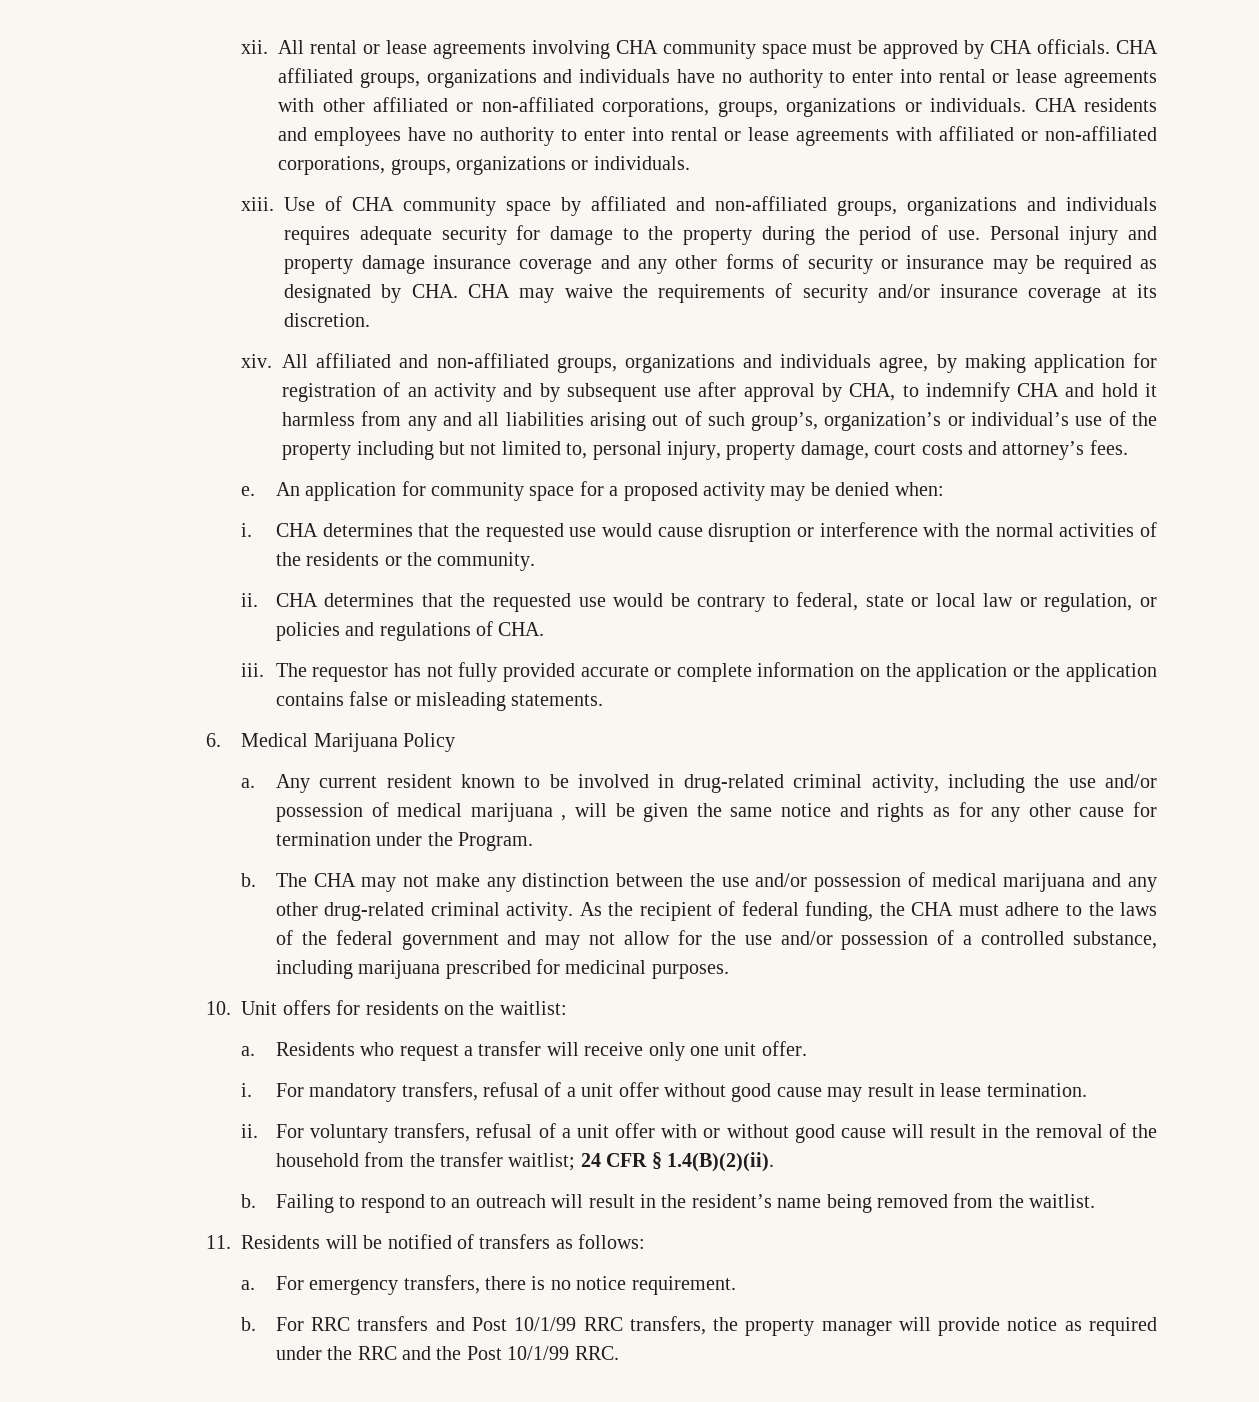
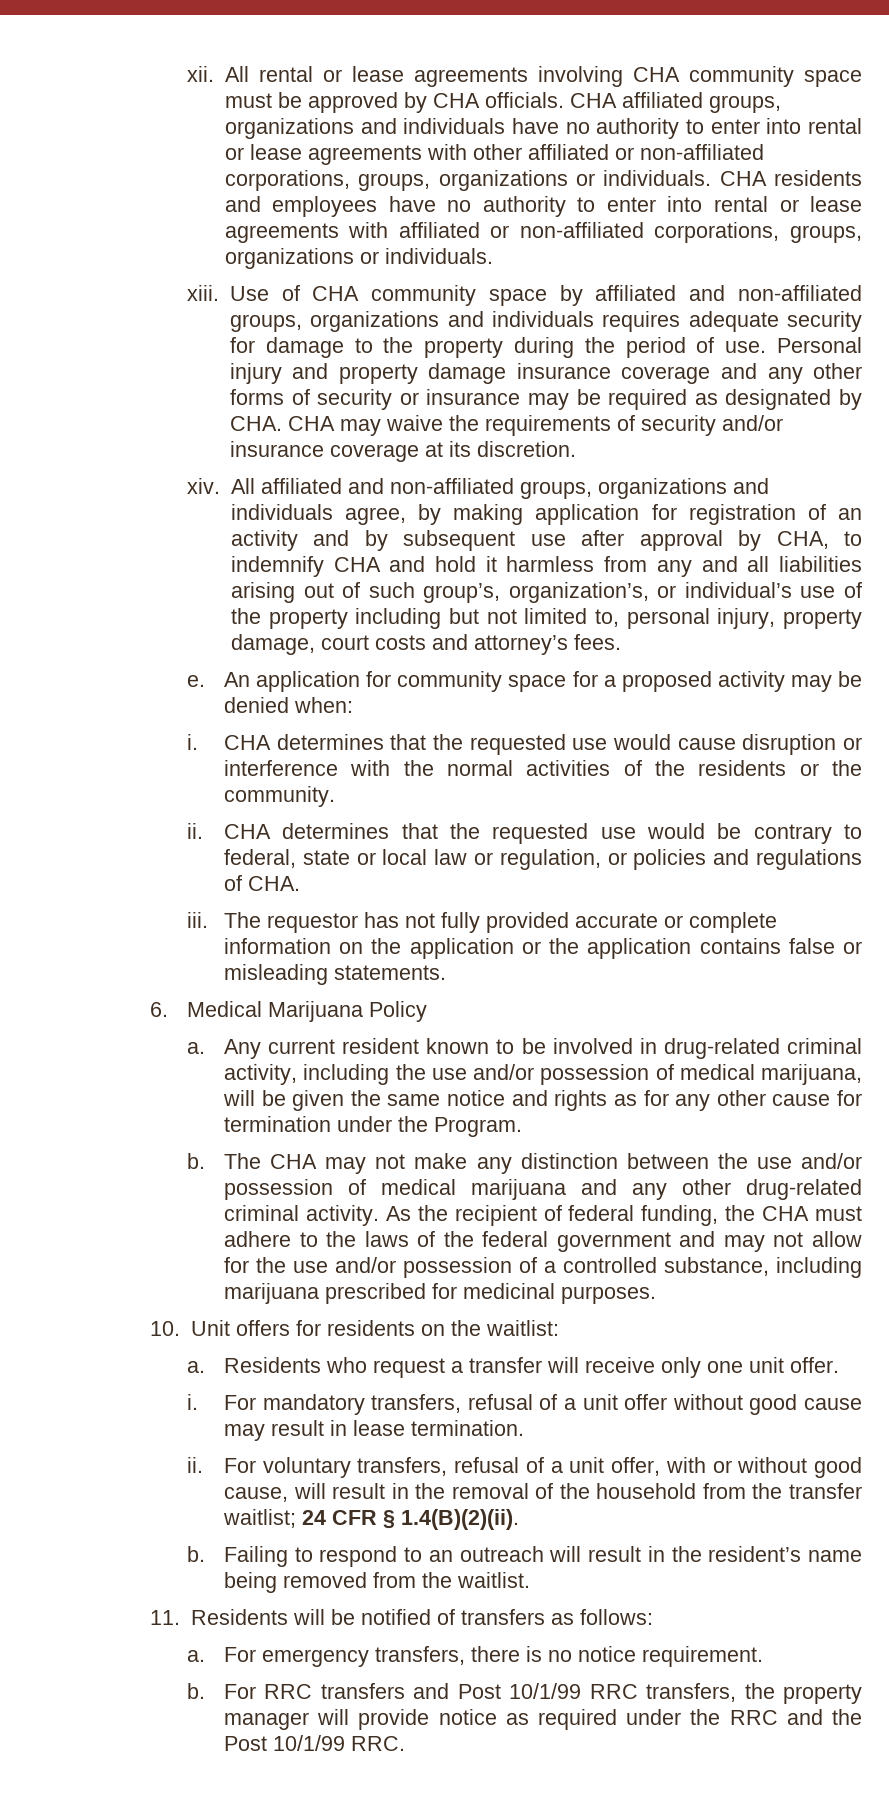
- All affiliated and non-affiliated groups, organizations and individuals agree, by making application for registration of an activity and by subsequent use after approval by CHA, to indemnify CHA and hold it harmless from any and all liabilities arising out of such group’s, organization’s or individual’s use of the property including but not limited to, personal injury, property damage, court costs and attorney’s fees.
+ All affiliated and non-affiliated groups, organizations and individuals agree, by making application for registration of an activity and by subsequent use after approval by CHA, to indemnify CHA and hold it harmless from any and all liabilities arising out of such group’s, organization’s, or individual’s use of the property including but not limited to, personal injury, property damage, court costs and attorney’s fees.
- Any current resident known to be involved in drug-related criminal activity, including the use and/or possession of medical marijuana , will be given the same notice and rights as for any other cause for termination under the Program.
+ Any current resident known to be involved in drug-related criminal activity, including the use and/or possession of medical marijuana, will be given the same notice and rights as for any other cause for termination under the Program.
- For voluntary transfers, refusal of a unit offer with or without good cause will result in the removal of the household from the transfer waitlist; 24 CFR § 1.4(B)(2)(ii).
+ For voluntary transfers, refusal of a unit offer, with or without good cause, will result in the removal of the household from the transfer waitlist; 24 CFR § 1.4(B)(2)(ii).

